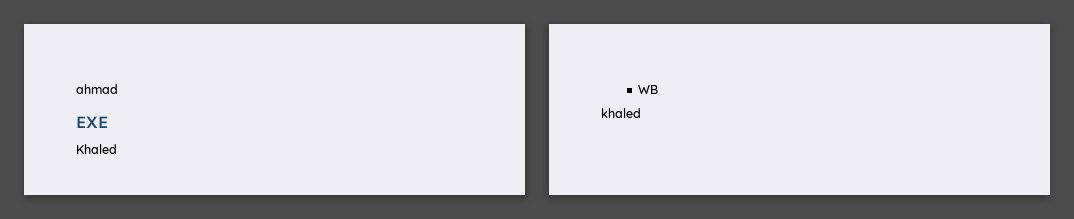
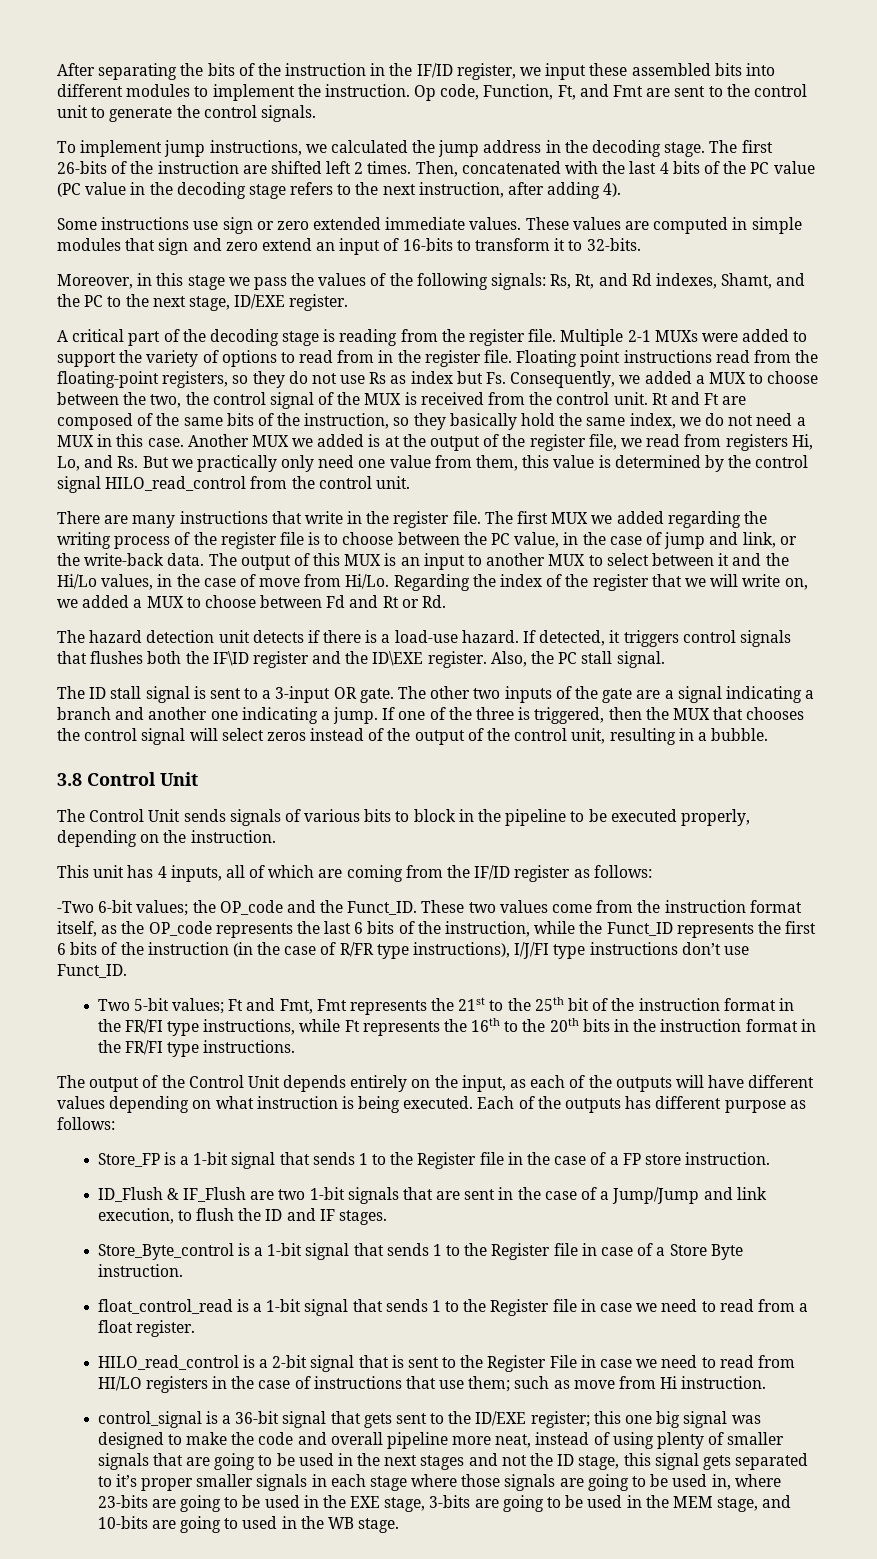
- ahmad
- EXE
- Khaled
- WB
- khaled
+ After separating the bits of the instruction in the IF/ID register, we input these assembled bits into different modules to implement the instruction. Op code, Function, Ft, and Fmt are sent to the control unit to generate the control signals.
+ To implement jump instructions, we calculated the jump address in the decoding stage. The first 26-bits of the instruction are shifted left 2 times. Then, concatenated with the last 4 bits of the PC value (PC value in the decoding stage refers to the next instruction, after adding 4).
+ Some instructions use sign or zero extended immediate values. These values are computed in simple modules that sign and zero extend an input of 16-bits to transform it to 32-bits.
+ Moreover, in this stage we pass the values of the following signals: Rs, Rt, and Rd indexes, Shamt, and the PC to the next stage, ID/EXE register.
+ A critical part of the decoding stage is reading from the register file. Multiple 2-1 MUXs were added to support the variety of options to read from in the register file. Floating point instructions read from the floating-point registers, so they do not use Rs as index but Fs. Consequently, we added a MUX to choose between the two, the control signal of the MUX is received from the control unit. Rt and Ft are composed of the same bits of the instruction, so they basically hold the same index, we do not need a MUX in this case. Another MUX we added is at the output of the register file, we read from registers Hi, Lo, and Rs. But we practically only need one value from them, this value is determined by the control signal HILO_read_control from the control unit.
+ There are many instructions that write in the register file. The first MUX we added regarding the writing process of the register file is to choose between the PC value, in the case of jump and link, or the write-back data. The output of this MUX is an input to another MUX to select between it and the Hi/Lo values, in the case of move from Hi/Lo. Regarding the index of the register that we will write on, we added a MUX to choose between Fd and Rt or Rd.
+ The hazard detection unit detects if there is a load-use hazard. If detected, it triggers control signals that flushes both the IF\ID register and the ID\EXE register. Also, the PC stall signal.
+ The ID stall signal is sent to a 3-input OR gate. The other two inputs of the gate are a signal indicating a branch and another one indicating a jump. If one of the three is triggered, then the MUX that chooses the control signal will select zeros instead of the output of the control unit, resulting in a bubble.
+ 3.8 Control Unit
+ The Control Unit sends signals of various bits to block in the pipeline to be executed properly, depending on the instruction.
+ This unit has 4 inputs, all of which are coming from the IF/ID register as follows:
+ -Two 6-bit values; the OP_code and the Funct_ID. These two values come from the instruction format itself, as the OP_code represents the last 6 bits of the instruction, while the Funct_ID represents the first 6 bits of the instruction (in the case of R/FR type instructions), I/J/FI type instructions don’t use Funct_ID.
+ Two 5-bit values; Ft and Fmt, Fmt represents the 21st to the 25th bit of the instruction format in the FR/FI type instructions, while Ft represents the 16th to the 20th bits in the instruction format in the FR/FI type instructions.
+ The output of the Control Unit depends entirely on the input, as each of the outputs will have different values depending on what instruction is being executed. Each of the outputs has different purpose as follows:
+ Store_FP is a 1-bit signal that sends 1 to the Register file in the case of a FP store instruction.
+ ID_Flush & IF_Flush are two 1-bit signals that are sent in the case of a Jump/Jump and link execution, to flush the ID and IF stages.
+ Store_Byte_control is a 1-bit signal that sends 1 to the Register file in case of a Store Byte instruction.
+ float_control_read is a 1-bit signal that sends 1 to the Register file in case we need to read from a float register.
+ HILO_read_control is a 2-bit signal that is sent to the Register File in case we need to read from HI/LO registers in the case of instructions that use them; such as move from Hi instruction.
+ control_signal is a 36-bit signal that gets sent to the ID/EXE register; this one big signal was designed to make the code and overall pipeline more neat, instead of using plenty of smaller signals that are going to be used in the next stages and not the ID stage, this signal gets separated to it’s proper smaller signals in each stage where those signals are going to be used in, where 23-bits are going to be used in the EXE stage, 3-bits are going to be used in the MEM stage, and 10-bits are going to used in the WB stage.

